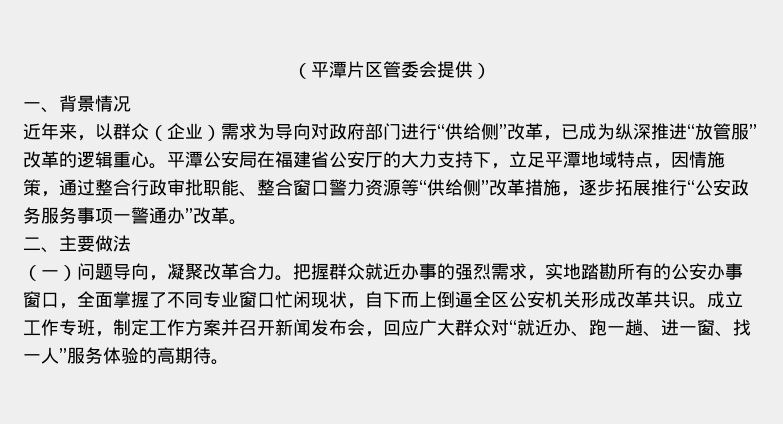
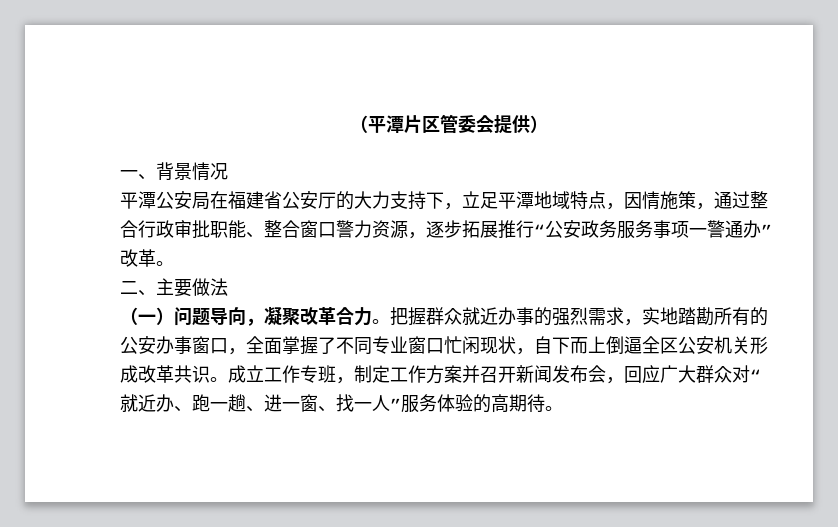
- 近年来，以群众（企业）需求为导向对政府部门进行“供给侧”改革，已成为纵深推进“放管服”改革的逻辑重心。平潭公安局在福建省公安厅的大力支持下，立足平潭地域特点，因情施策，通过整合行政审批职能、整合窗口警力资源等“供给侧”改革措施，逐步拓展推行“公安政务服务事项一警通办”改革。
+ 平潭公安局在福建省公安厅的大力支持下，立足平潭地域特点，因情施策，通过整合行政审批职能、整合窗口警力资源，逐步拓展推行“公安政务服务事项一警通办”改革。

